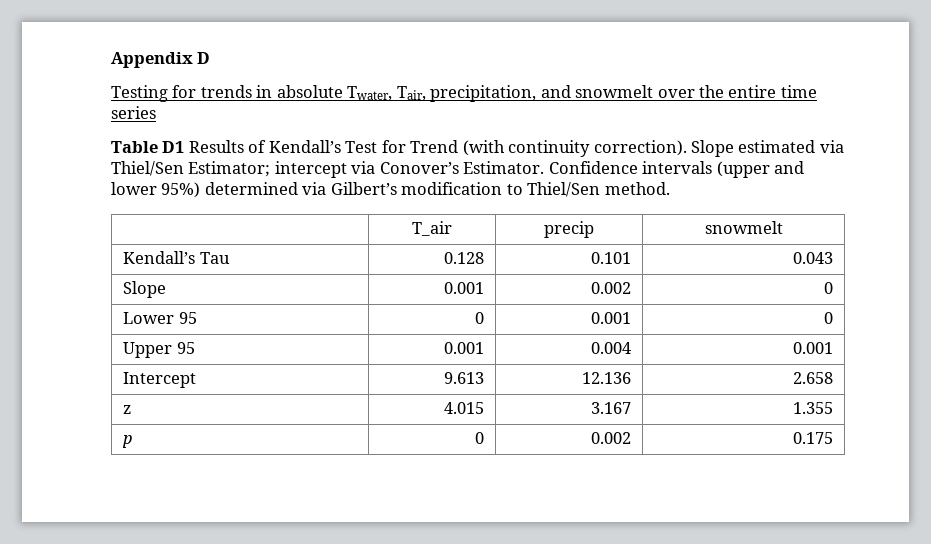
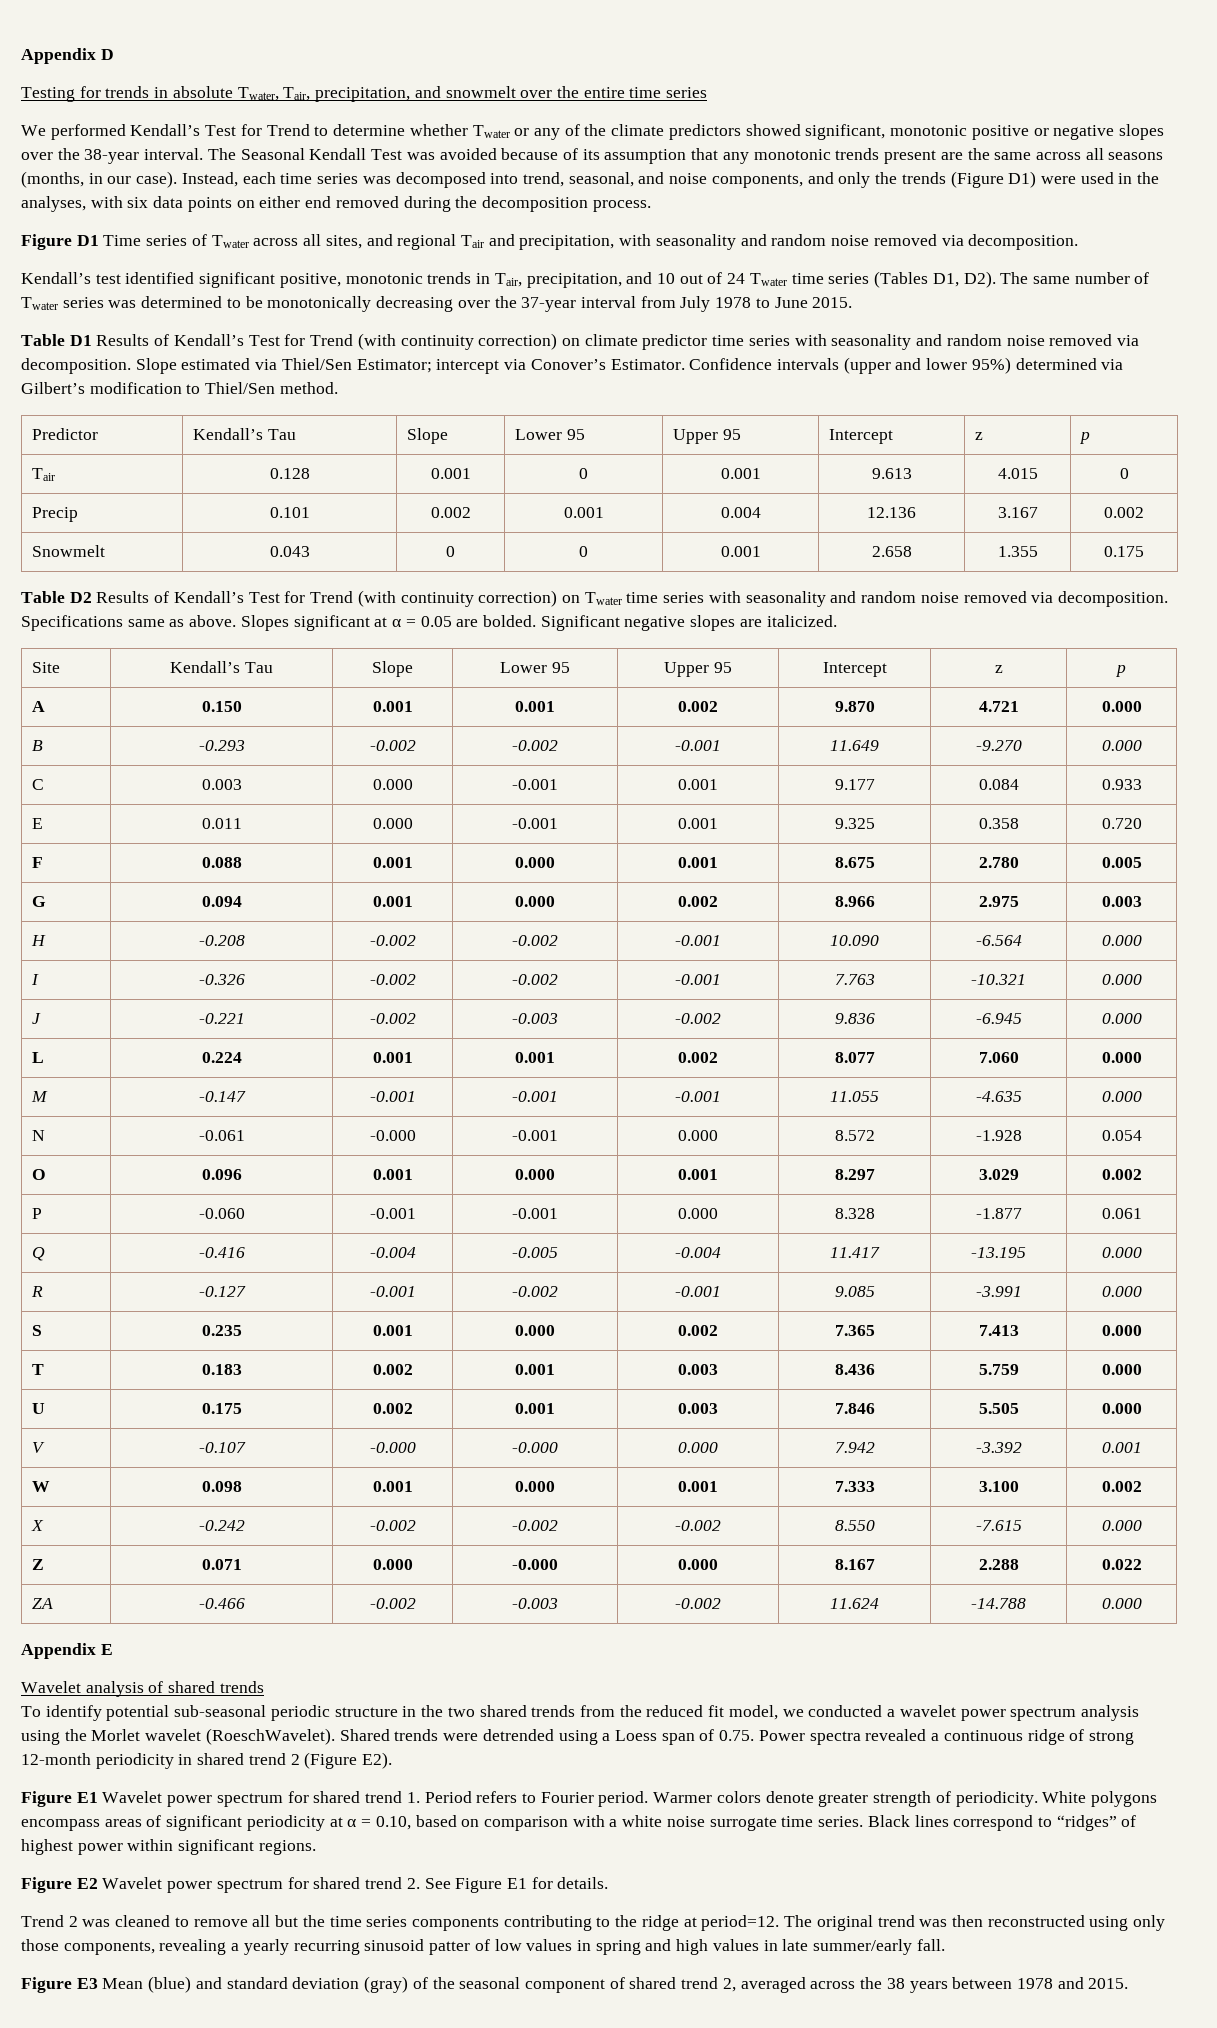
+ We performed Kendall’s Test for Trend to determine whether Twater or any of the climate predictors showed significant, monotonic positive or negative slopes over the 38-year interval. The Seasonal Kendall Test was avoided because of its assumption that any monotonic trends present are the same across all seasons (months, in our case). Instead, each time series was decomposed into trend, seasonal, and noise components, and only the trends (Figure D1) were used in the analyses, with six data points on either end removed during the decomposition process.
+ Figure D1 Time series of Twater across all sites, and regional Tair and precipitation, with seasonality and random noise removed via decomposition.
+ Kendall’s test identified significant positive, monotonic trends in Tair, precipitation, and 10 out of 24 Twater time series (Tables D1, D2). The same number of Twater series was determined to be monotonically decreasing over the 37-year interval from July 1978 to June 2015.
- Table D1 Results of Kendall’s Test for Trend (with continuity correction).
+ Table D1 Results of Kendall’s Test for Trend (with continuity correction) on climate predictor time series with seasonality and random noise removed via decomposition.
- | T_air | precip | snowmelt
- Kendall’s Tau | 0.128 | 0.101 | 0.043
- Slope | 0.001 | 0.002 | 0
- Lower 95 | 0 | 0.001 | 0
- Upper 95 | 0.001 | 0.004 | 0.001
- Intercept | 9.613 | 12.136 | 2.658
- z | 4.015 | 3.167 | 1.355
- p | 0 | 0.002 | 0.175
+ Predictor | Kendall’s Tau | Slope | Lower 95 | Upper 95 | Intercept | z | p
+ Tair | 0.128 | 0.001 | 0 | 0.001 | 9.613 | 4.015 | 0
+ Precip | 0.101 | 0.002 | 0.001 | 0.004 | 12.136 | 3.167 | 0.002
+ Snowmelt | 0.043 | 0 | 0 | 0.001 | 2.658 | 1.355 | 0.175
+ Table D2 Results of Kendall’s Test for Trend (with continuity correction) on Twater time series with seasonality and random noise removed via decomposition. Specifications same as above. Slopes significant at α = 0.05 are bolded. Significant negative slopes are italicized.
+ Site | Kendall’s Tau | Slope | Lower 95 | Upper 95 | Intercept | z | p
+ A | 0.150 | 0.001 | 0.001 | 0.002 | 9.870 | 4.721 | 0.000
+ B | -0.293 | -0.002 | -0.002 | -0.001 | 11.649 | -9.270 | 0.000
+ C | 0.003 | 0.000 | -0.001 | 0.001 | 9.177 | 0.084 | 0.933
+ E | 0.011 | 0.000 | -0.001 | 0.001 | 9.325 | 0.358 | 0.720
+ F | 0.088 | 0.001 | 0.000 | 0.001 | 8.675 | 2.780 | 0.005
+ G | 0.094 | 0.001 | 0.000 | 0.002 | 8.966 | 2.975 | 0.003
+ H | -0.208 | -0.002 | -0.002 | -0.001 | 10.090 | -6.564 | 0.000
+ I | -0.326 | -0.002 | -0.002 | -0.001 | 7.763 | -10.321 | 0.000
+ J | -0.221 | -0.002 | -0.003 | -0.002 | 9.836 | -6.945 | 0.000
+ L | 0.224 | 0.001 | 0.001 | 0.002 | 8.077 | 7.060 | 0.000
+ M | -0.147 | -0.001 | -0.001 | -0.001 | 11.055 | -4.635 | 0.000
+ N | -0.061 | -0.000 | -0.001 | 0.000 | 8.572 | -1.928 | 0.054
+ O | 0.096 | 0.001 | 0.000 | 0.001 | 8.297 | 3.029 | 0.002
+ P | -0.060 | -0.001 | -0.001 | 0.000 | 8.328 | -1.877 | 0.061
+ Q | -0.416 | -0.004 | -0.005 | -0.004 | 11.417 | -13.195 | 0.000
+ R | -0.127 | -0.001 | -0.002 | -0.001 | 9.085 | -3.991 | 0.000
+ S | 0.235 | 0.001 | 0.000 | 0.002 | 7.365 | 7.413 | 0.000
+ T | 0.183 | 0.002 | 0.001 | 0.003 | 8.436 | 5.759 | 0.000
+ U | 0.175 | 0.002 | 0.001 | 0.003 | 7.846 | 5.505 | 0.000
+ V | -0.107 | -0.000 | -0.000 | 0.000 | 7.942 | -3.392 | 0.001
+ W | 0.098 | 0.001 | 0.000 | 0.001 | 7.333 | 3.100 | 0.002
+ X | -0.242 | -0.002 | -0.002 | -0.002 | 8.550 | -7.615 | 0.000
+ Z | 0.071 | 0.000 | -0.000 | 0.000 | 8.167 | 2.288 | 0.022
+ ZA | -0.466 | -0.002 | -0.003 | -0.002 | 11.624 | -14.788 | 0.000
+ Appendix E
+ Wavelet analysis of shared trends
+ To identify potential sub-seasonal periodic structure in the two shared trends from the reduced fit model, we conducted a wavelet power spectrum analysis using the Morlet wavelet (RoeschWavelet). Shared trends were detrended using a Loess span of 0.75. Power spectra revealed a continuous ridge of strong 12-month periodicity in shared trend 2 (Figure E2).
+ Figure E1 Wavelet power spectrum for shared trend 1. Period refers to Fourier period. Warmer colors denote greater strength of periodicity. White polygons encompass areas of significant periodicity at α = 0.10, based on comparison with a white noise surrogate time series. Black lines correspond to “ridges” of highest power within significant regions.
+ Figure E2 Wavelet power spectrum for shared trend 2. See Figure E1 for details.
+ Trend 2 was cleaned to remove all but the time series components contributing to the ridge at period=12. The original trend was then reconstructed using only those components, revealing a yearly recurring sinusoid patter of low values in spring and high values in late summer/early fall.
+ Figure E3 Mean (blue) and standard deviation (gray) of the seasonal component of shared trend 2, averaged across the 38 years between 1978 and 2015.

